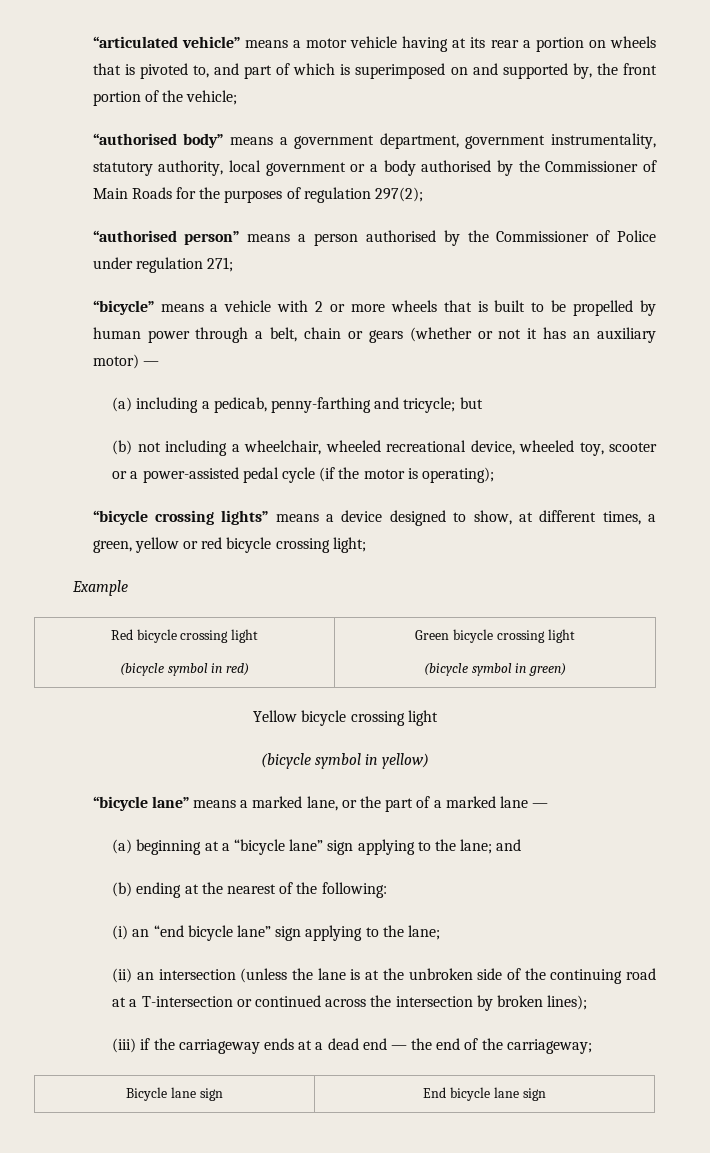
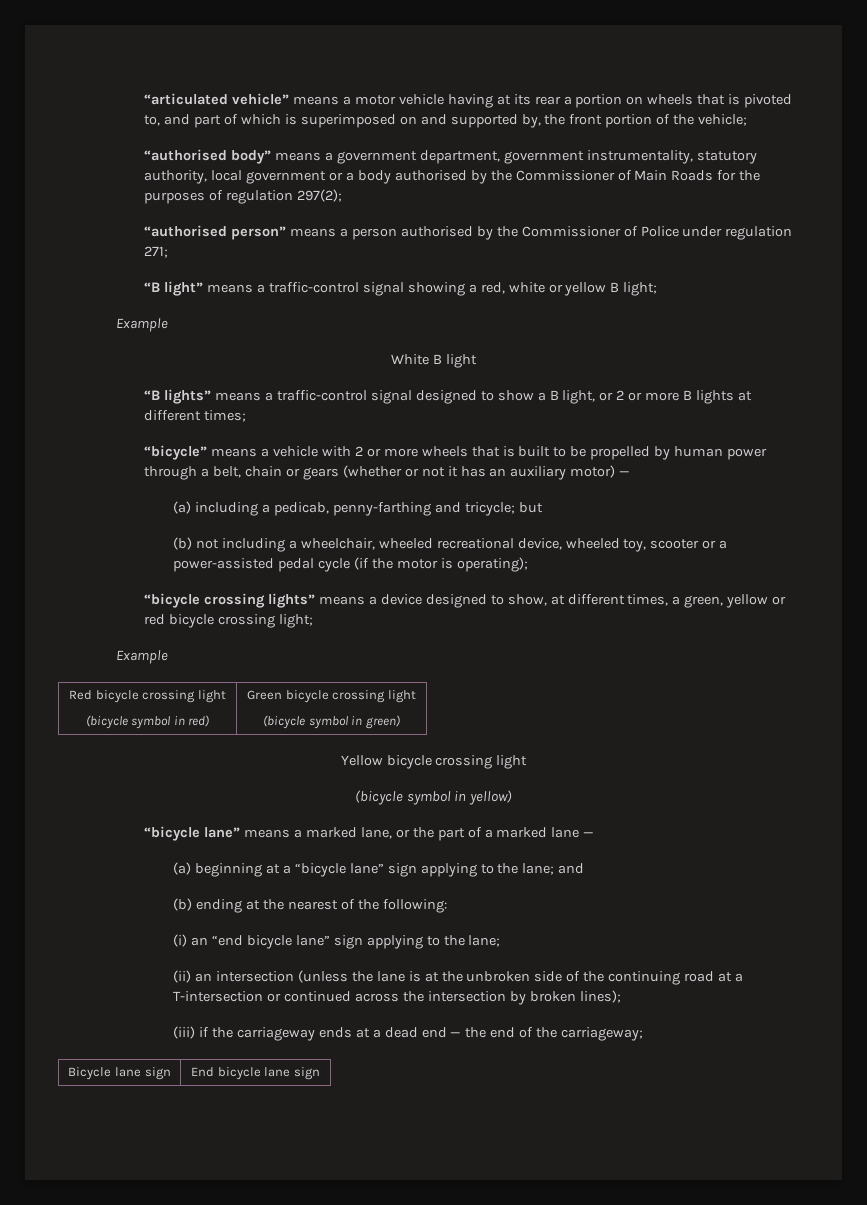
+ “B light” means a traffic-control signal showing a red, white or yellow B light;
+ Example
+ White B light
+ “B lights” means a traffic-control signal designed to show a B light, or 2 or more B lights at different times;

